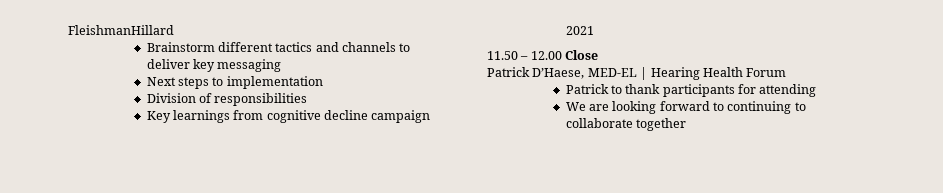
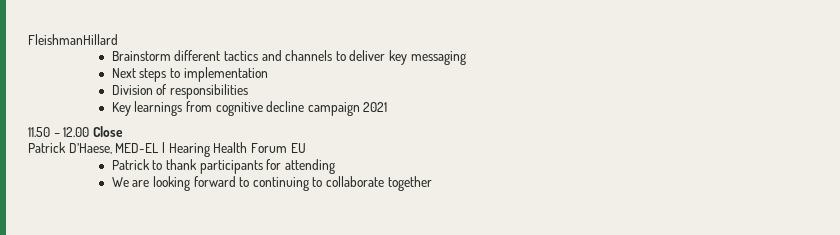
- Patrick D’Haese, MED-EL | Hearing Health Forum
+ Patrick D’Haese, MED-EL | Hearing Health Forum EU

